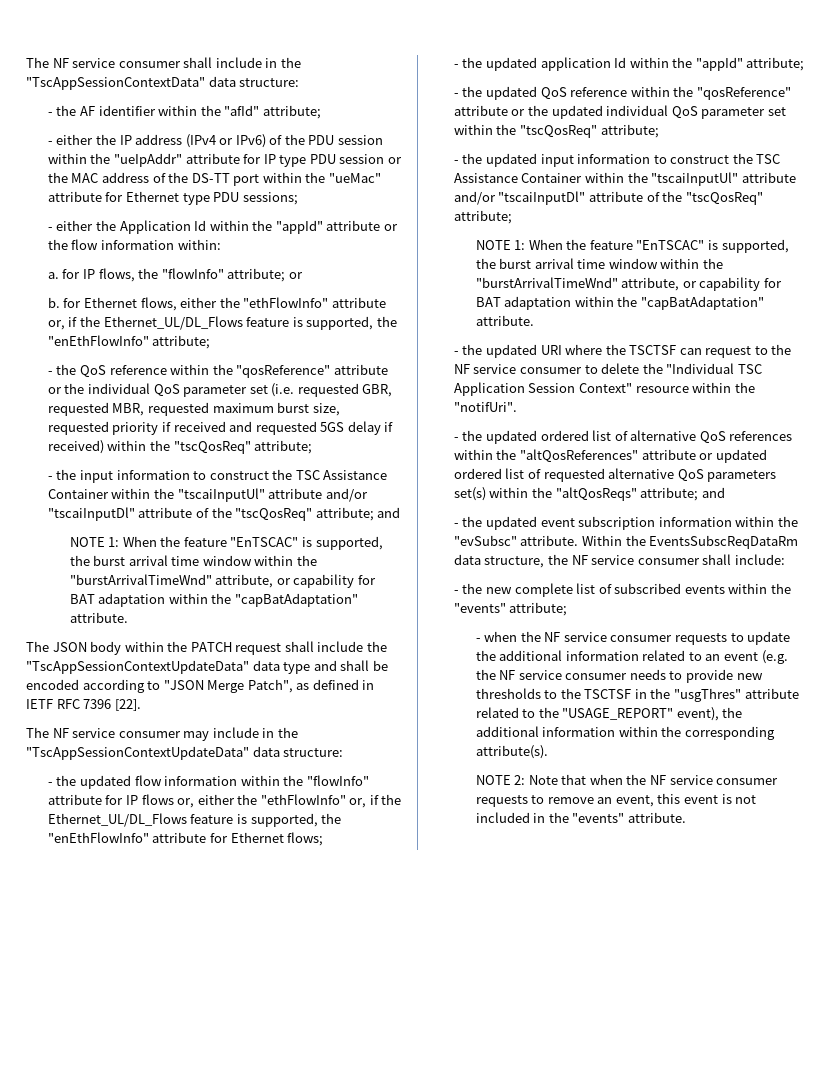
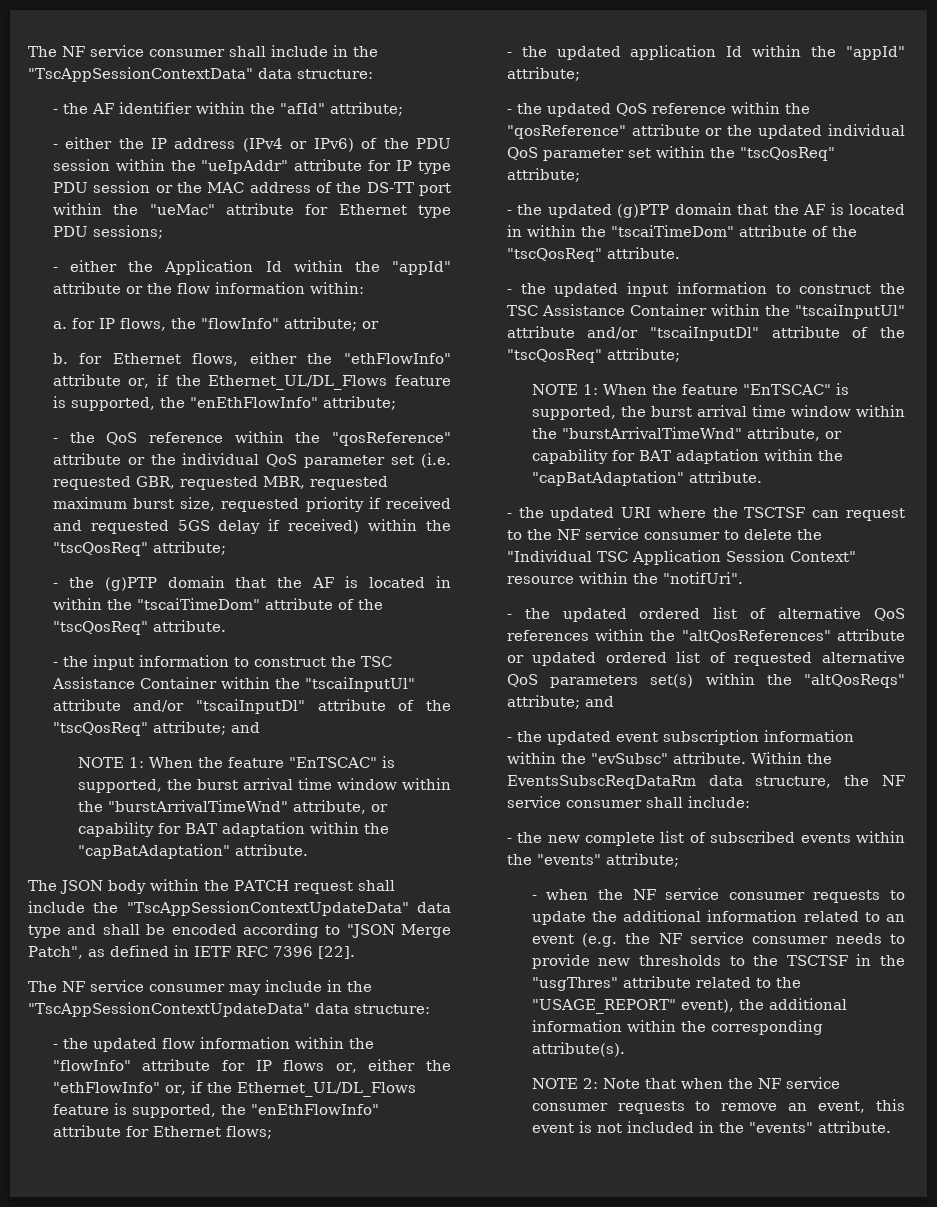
+ - the (g)PTP domain that the AF is located in within the "tscaiTimeDom" attribute of the "tscQosReq" attribute.
+ - the updated (g)PTP domain that the AF is located in within the "tscaiTimeDom" attribute of the "tscQosReq" attribute.

